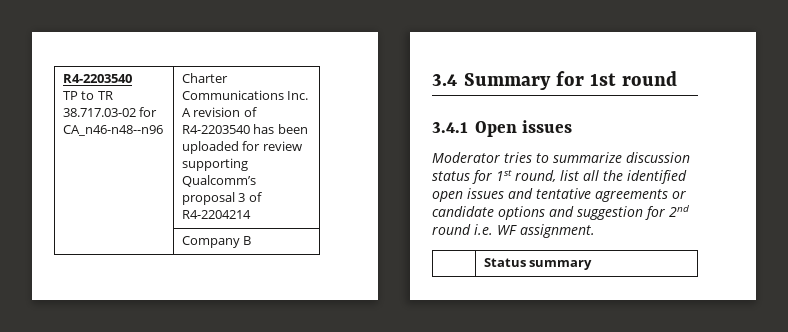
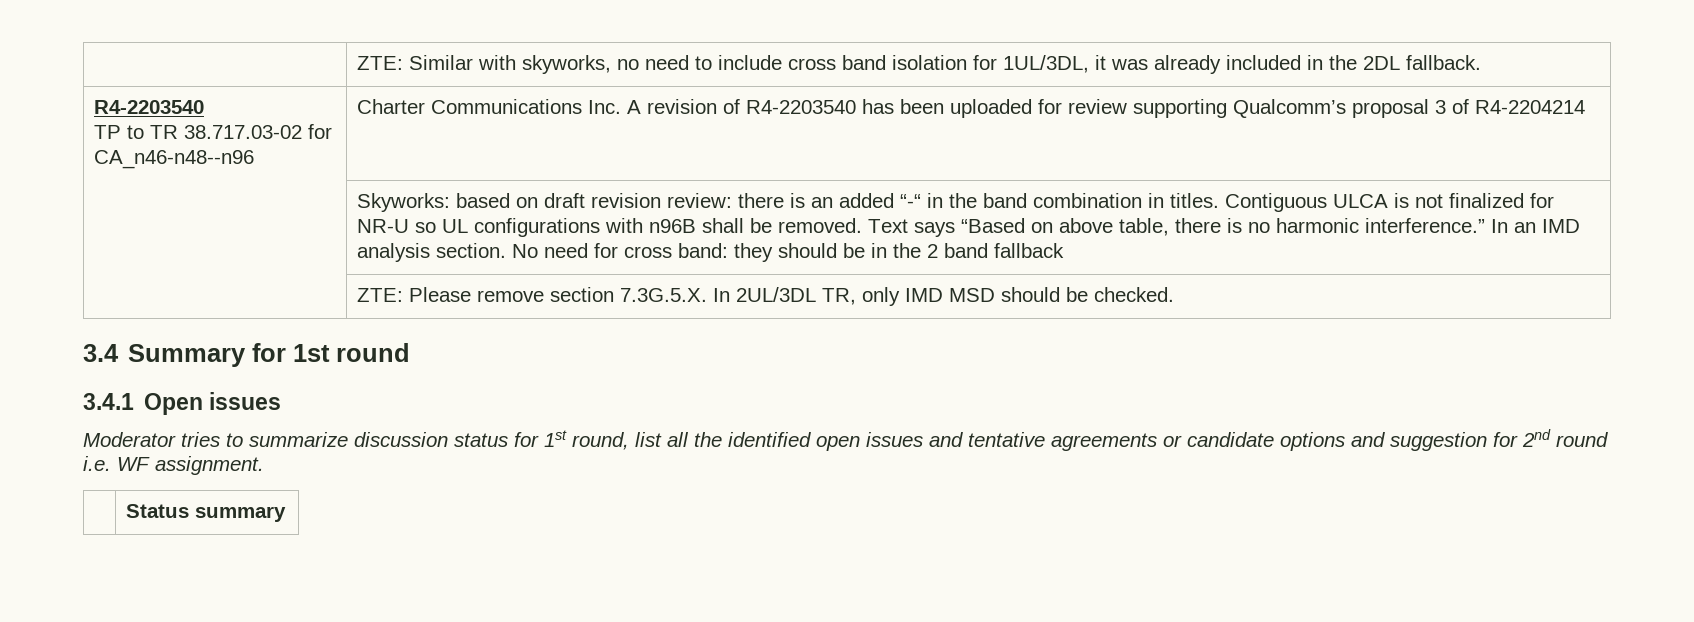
+ | ZTE: Similar with skyworks, no need to include cross band isolation for 1UL/3DL, it was already included in the 2DL fallback.
- Company B
+ Skyworks: based on draft revision review: there is an added “-“ in the band combination in titles. Contiguous ULCA is not finalized for NR-U so UL configurations with n96B shall be removed. Text says “Based on above table, there is no harmonic interference.” In an IMD analysis section. No need for cross band: they should be in the 2 band fallback
+ | ZTE: Please remove section 7.3G.5.X. In 2UL/3DL TR, only IMD MSD should be checked.

